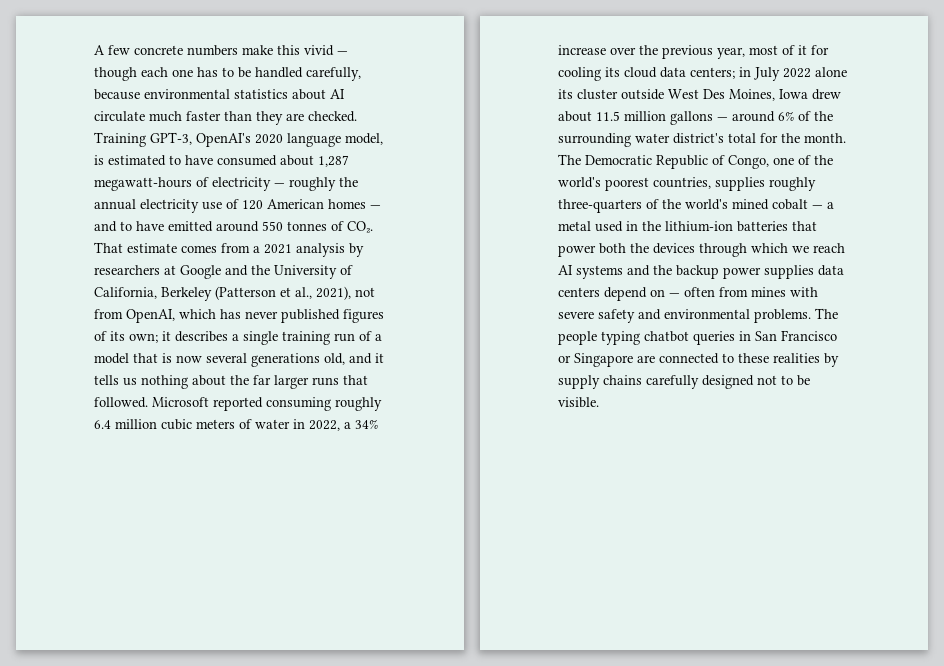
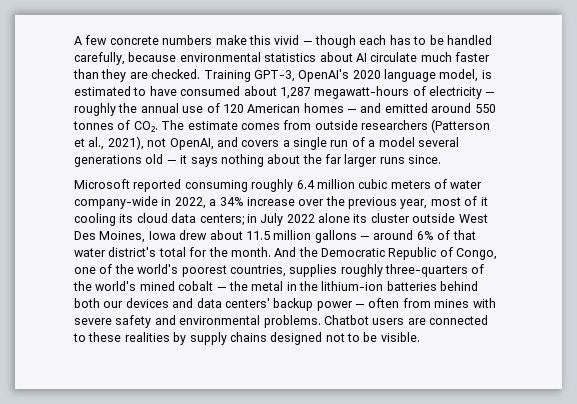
- A few concrete numbers make this vivid — though each one has to be handled carefully, because environmental statistics about AI circulate much faster than they are checked.
+ A few concrete numbers make this vivid — though each has to be handled carefully, because environmental statistics about AI circulate much faster than they are checked.
- Training GPT-3, OpenAI's 2020 language model, is estimated to have consumed about 1,287 megawatt-hours of electricity — roughly the annual electricity use of 120 American homes — and to have emitted around 550 tonnes of CO₂. That estimate comes from a 2021 analysis by researchers at Google and the University of California, Berkeley (Patterson et al., 2021), not from OpenAI, which has never published figures of its own; it describes a single training run of a model that is now several generations old, and it tells us nothing about the far larger runs that followed. Microsoft reported consuming roughly 6.4 million cubic meters of water in 2022, a 34% increase over the previous year, most of it for cooling its cloud data centers;
+ Training GPT-3, OpenAI's 2020 language model, is estimated to have consumed about 1,287 megawatt-hours of electricity — roughly the annual use of 120 American homes — and emitted around 550 tonnes of CO₂. The estimate comes from outside researchers (Patterson et al., 2021), not OpenAI, and covers a single run of a model several generations old — it says nothing about the far larger runs since.
+ Microsoft reported consuming roughly 6.4 million cubic meters of water company-wide in 2022, a 34% increase over the previous year, most of it cooling its cloud data centers;
- in July 2022 alone its cluster outside West Des Moines, Iowa drew about 11.5 million gallons — around 6% of the surrounding water district's total for the month.
+ in July 2022 alone its cluster outside West Des Moines, Iowa drew about 11.5 million gallons — around 6% of that water district's total for the month.
- The Democratic Republic of Congo, one of the world's poorest countries, supplies roughly three-quarters of the world's mined cobalt — a metal used in the lithium-ion batteries that power both the devices through which we reach AI systems and the backup power supplies data centers depend on — often from mines with severe safety and environmental problems.
+ And the Democratic Republic of Congo, one of the world's poorest countries, supplies roughly three-quarters of the world's mined cobalt — the metal in the lithium-ion batteries behind both our devices and data centers' backup power — often from mines with severe safety and environmental problems.
- The people typing chatbot queries in San Francisco or Singapore are connected to these realities by supply chains carefully designed not to be visible.
+ Chatbot users are connected to these realities by supply chains designed not to be visible.

